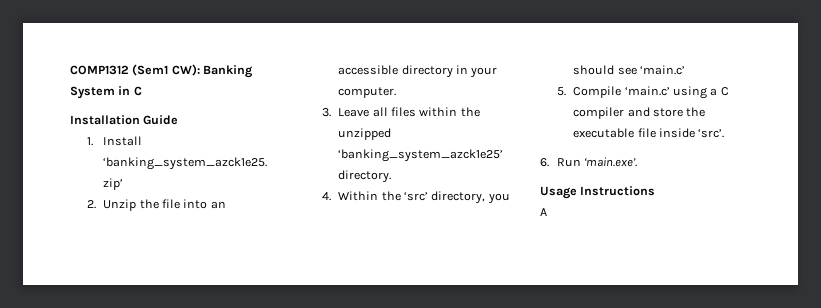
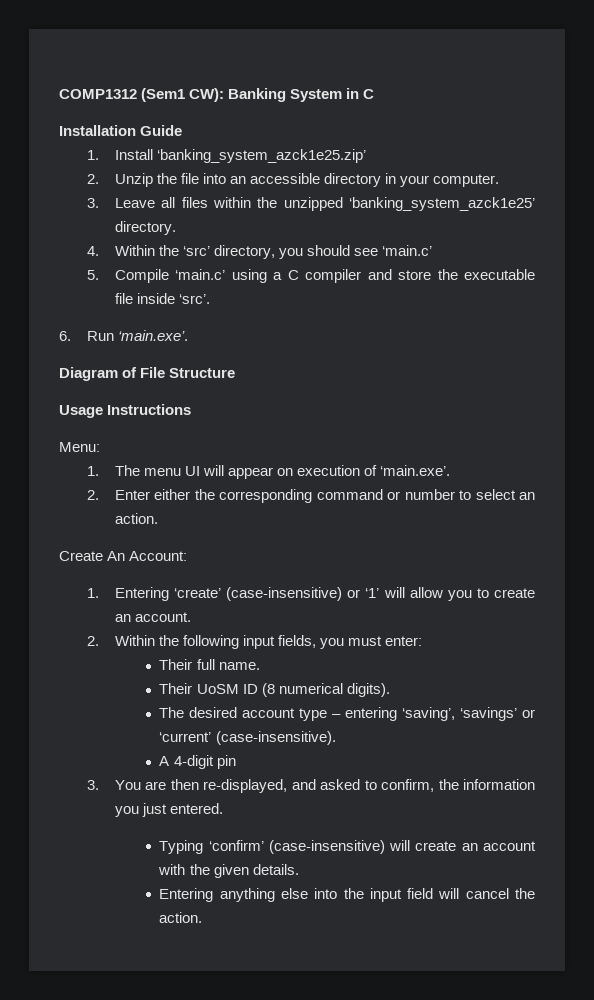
+ Diagram of File Structure
  Usage Instructions
- A
+ Menu:
+ 1. The menu UI will appear on execution of ‘main.exe’.
+ 2. Enter either the corresponding command or number to select an action.
+ Create An Account:
+ 1. Entering ‘create’ (case-insensitive) or ‘1’ will allow you to create an account.
+ 2. Within the following input fields, you must enter:
+ Their full name.
+ Their UoSM ID (8 numerical digits).
+ The desired account type – entering ‘saving’, ‘savings’ or ‘current’ (case-insensitive).
+ A 4-digit pin
+ 3. You are then re-displayed, and asked to confirm, the information you just entered.
+ Typing ‘confirm’ (case-insensitive) will create an account with the given details.
+ Entering anything else into the input field will cancel the action.

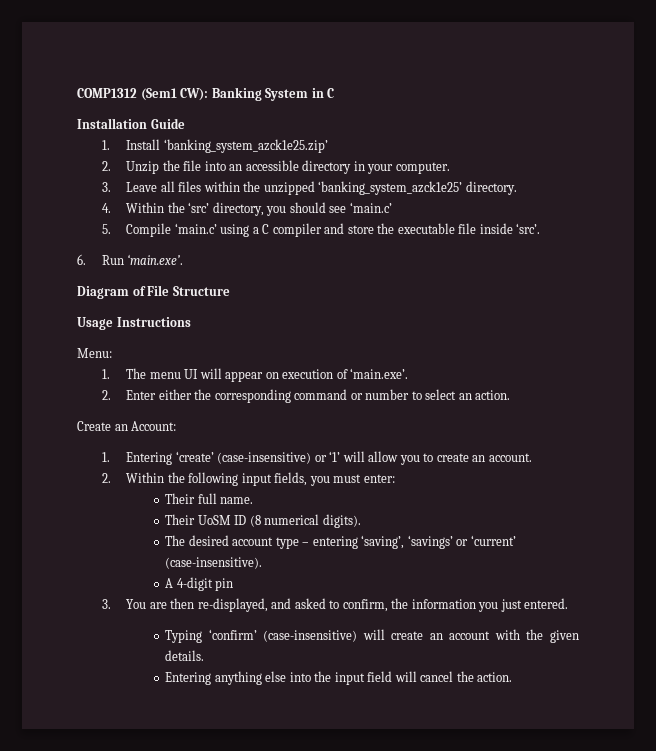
- Create An Account:
+ Create an Account:

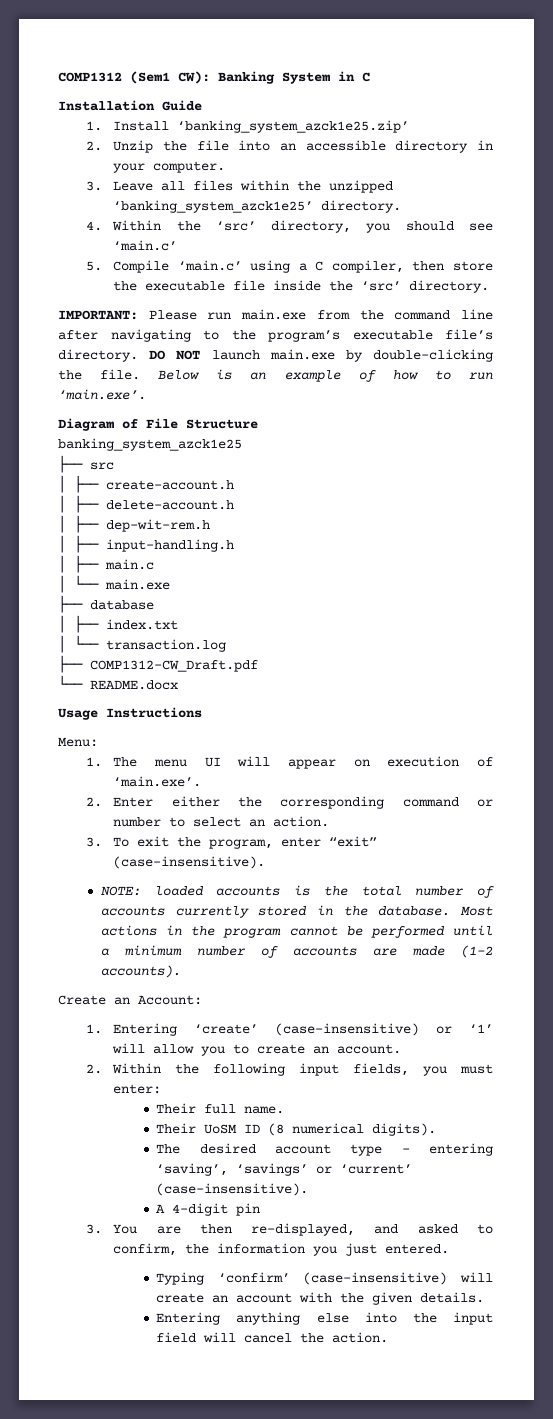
- 5. Compile ‘main.c’ using a C compiler and store the executable file inside ‘src’.
- 6. Run ‘main.exe’.
+ 5. Compile ‘main.c’ using a C compiler, then store the executable file inside the ‘src’ directory.
+ IMPORTANT: Please run main.exe from the command line after navigating to the program’s executable file’s directory. DO NOT launch main.exe by double-clicking the file. Below is an example of how to run ‘main.exe’.
+ banking_system_azck1e25
+ ├── src
+ │ ├── create-account.h
+ │ ├── delete-account.h
+ │ ├── dep-wit-rem.h
+ │ ├── input-handling.h
+ │ ├── main.c
+ │ └── main.exe
+ ├── database
+ │ ├── index.txt
+ │ └── transaction.log
+ ├── COMP1312-CW_Draft.pdf
+ └── README.docx
+ 3. To exit the program, enter “exit” (case-insensitive).
+ NOTE: loaded accounts is the total number of accounts currently stored in the database. Most actions in the program cannot be performed until a minimum number of accounts are made (1-2 accounts).

